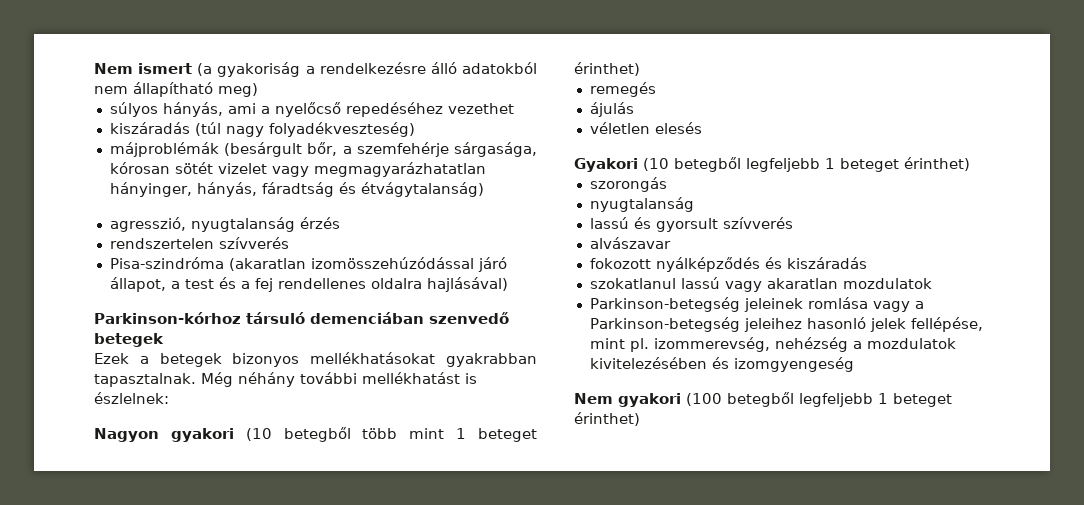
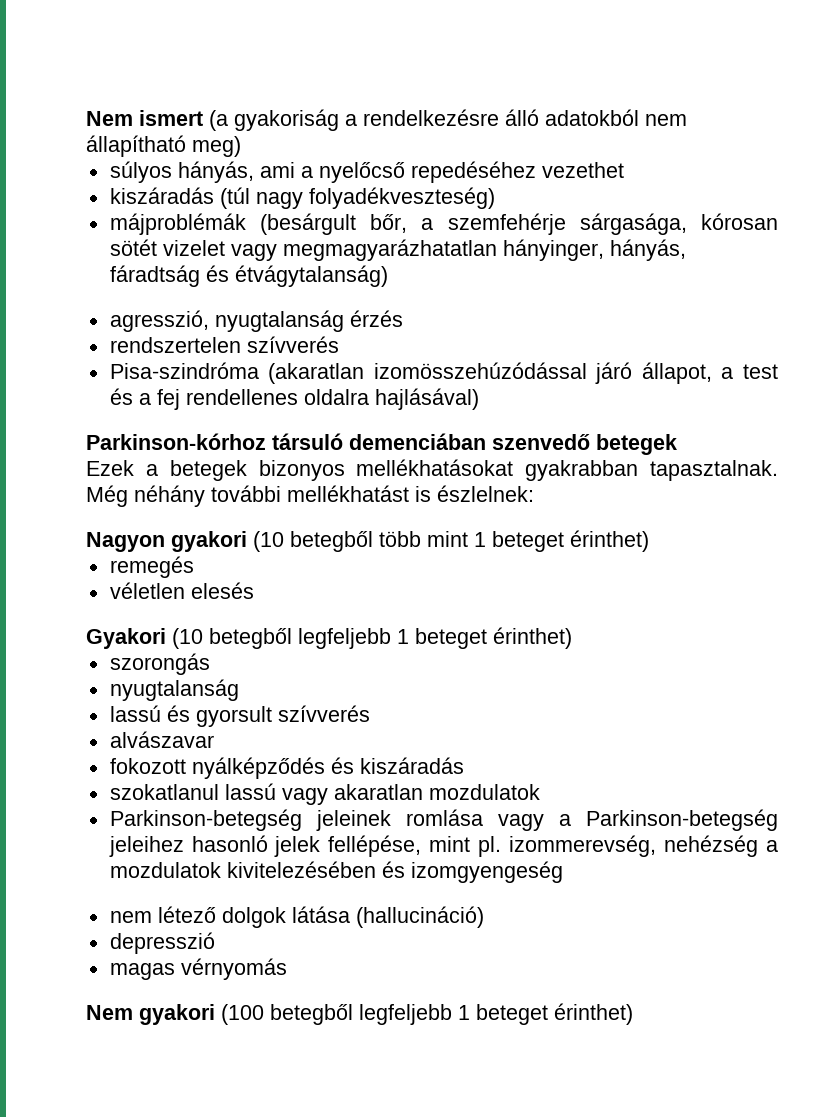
- ájulás
+ nem létező dolgok látása (hallucináció)
+ depresszió
+ magas vérnyomás

